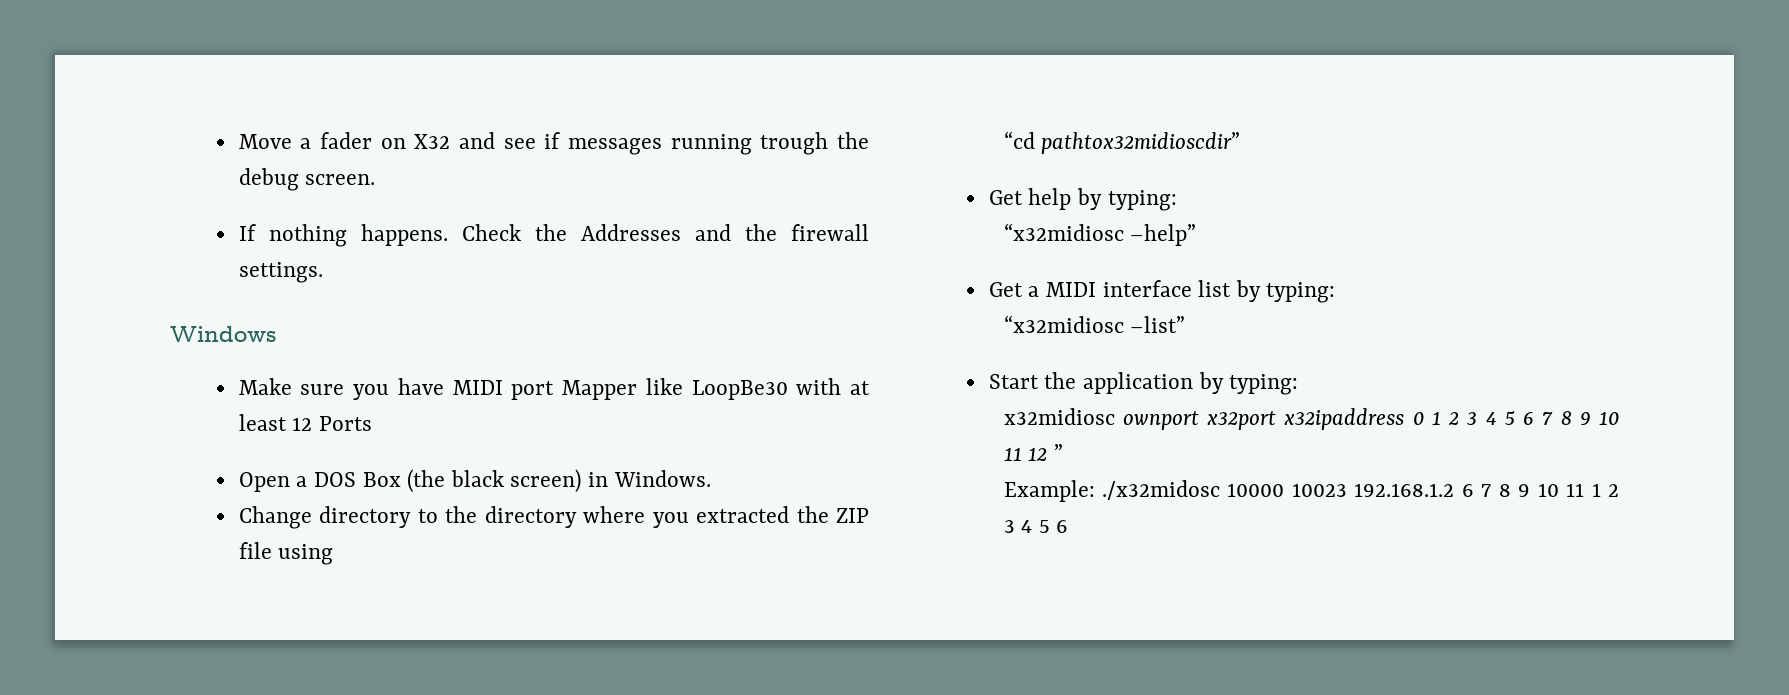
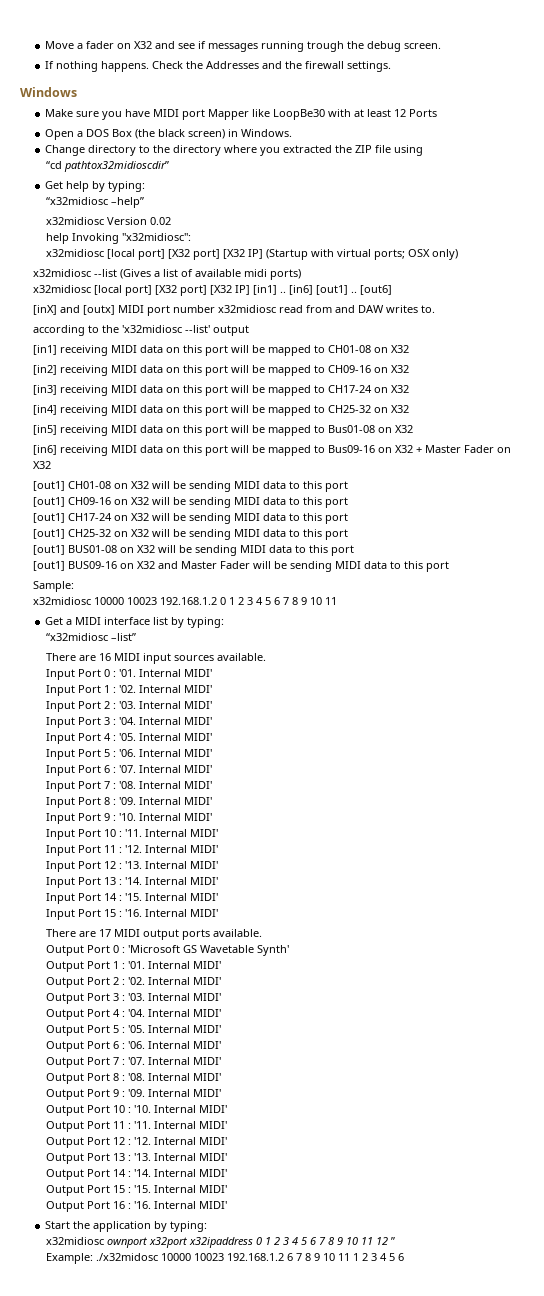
+ x32midiosc Version 0.02
+ help Invoking "x32midiosc":
+ x32midiosc [local port] [X32 port] [X32 IP] (Startup with virtual ports; OSX only)
+ x32midiosc --list (Gives a list of available midi ports)
+ x32midiosc [local port] [X32 port] [X32 IP] [in1] .. [in6] [out1] .. [out6]
+ [inX] and [outx] MIDI port number x32midiosc read from and DAW writes to.
+ according to the 'x32midiosc --list' output
+ [in1] receiving MIDI data on this port will be mapped to CH01-08 on X32
+ [in2] receiving MIDI data on this port will be mapped to CH09-16 on X32
+ [in3] receiving MIDI data on this port will be mapped to CH17-24 on X32
+ [in4] receiving MIDI data on this port will be mapped to CH25-32 on X32
+ [in5] receiving MIDI data on this port will be mapped to Bus01-08 on X32
+ [in6] receiving MIDI data on this port will be mapped to Bus09-16 on X32 + Master Fader on X32
+ [out1] CH01-08 on X32 will be sending MIDI data to this port
+ [out1] CH09-16 on X32 will be sending MIDI data to this port
+ [out1] CH17-24 on X32 will be sending MIDI data to this port
+ [out1] CH25-32 on X32 will be sending MIDI data to this port
+ [out1] BUS01-08 on X32 will be sending MIDI data to this port
+ [out1] BUS09-16 on X32 and Master Fader will be sending MIDI data to this port
+ Sample:
+ x32midiosc 10000 10023 192.168.1.2 0 1 2 3 4 5 6 7 8 9 10 11
+ There are 16 MIDI input sources available.
+ Input Port 0 : '01. Internal MIDI'
+ Input Port 1 : '02. Internal MIDI'
+ Input Port 2 : '03. Internal MIDI'
+ Input Port 3 : '04. Internal MIDI'
+ Input Port 4 : '05. Internal MIDI'
+ Input Port 5 : '06. Internal MIDI'
+ Input Port 6 : '07. Internal MIDI'
+ Input Port 7 : '08. Internal MIDI'
+ Input Port 8 : '09. Internal MIDI'
+ Input Port 9 : '10. Internal MIDI'
+ Input Port 10 : '11. Internal MIDI'
+ Input Port 11 : '12. Internal MIDI'
+ Input Port 12 : '13. Internal MIDI'
+ Input Port 13 : '14. Internal MIDI'
+ Input Port 14 : '15. Internal MIDI'
+ Input Port 15 : '16. Internal MIDI'
+ There are 17 MIDI output ports available.
+ Output Port 0 : 'Microsoft GS Wavetable Synth'
+ Output Port 1 : '01. Internal MIDI'
+ Output Port 2 : '02. Internal MIDI'
+ Output Port 3 : '03. Internal MIDI'
+ Output Port 4 : '04. Internal MIDI'
+ Output Port 5 : '05. Internal MIDI'
+ Output Port 6 : '06. Internal MIDI'
+ Output Port 7 : '07. Internal MIDI'
+ Output Port 8 : '08. Internal MIDI'
+ Output Port 9 : '09. Internal MIDI'
+ Output Port 10 : '10. Internal MIDI'
+ Output Port 11 : '11. Internal MIDI'
+ Output Port 12 : '12. Internal MIDI'
+ Output Port 13 : '13. Internal MIDI'
+ Output Port 14 : '14. Internal MIDI'
+ Output Port 15 : '15. Internal MIDI'
+ Output Port 16 : '16. Internal MIDI'

